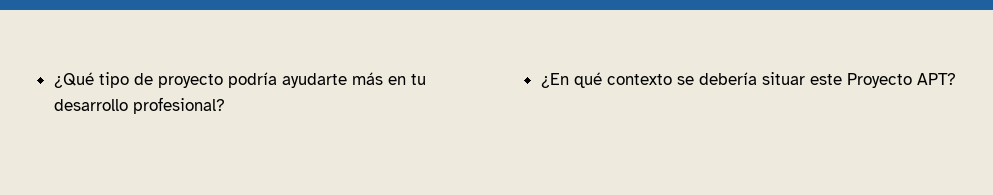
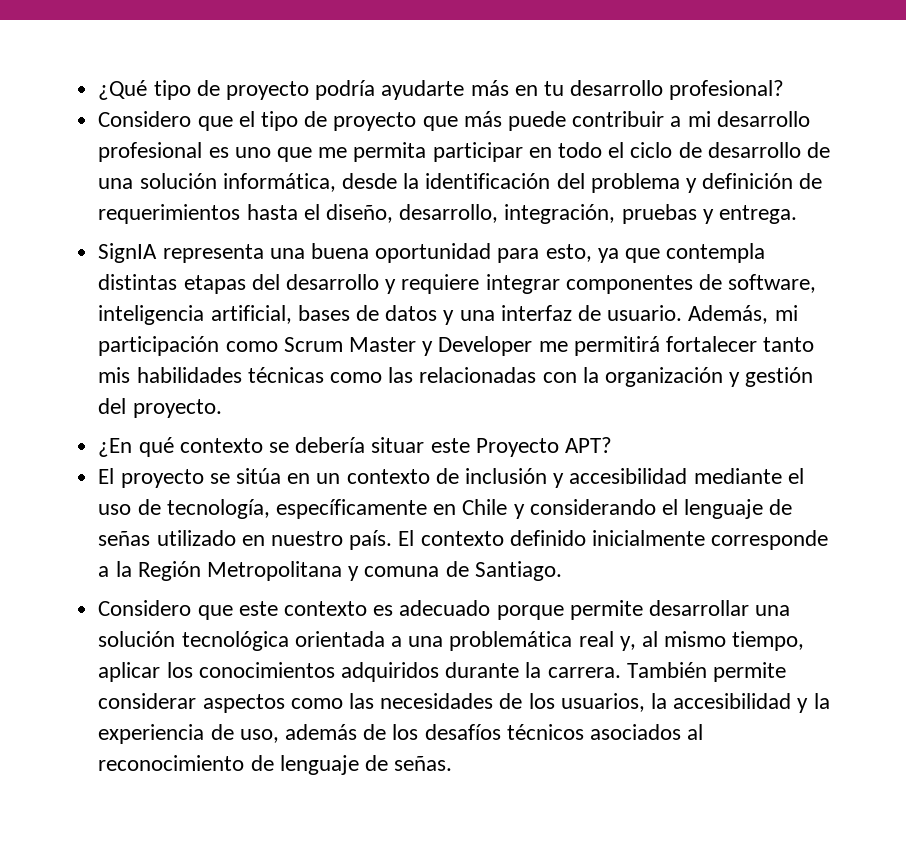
+ Considero que el tipo de proyecto que más puede contribuir a mi desarrollo profesional es uno que me permita participar en todo el ciclo de desarrollo de una solución informática, desde la identificación del problema y definición de requerimientos hasta el diseño, desarrollo, integración, pruebas y entrega.
+ SignIA representa una buena oportunidad para esto, ya que contempla distintas etapas del desarrollo y requiere integrar componentes de software, inteligencia artificial, bases de datos y una interfaz de usuario. Además, mi participación como Scrum Master y Developer me permitirá fortalecer tanto mis habilidades técnicas como las relacionadas con la organización y gestión del proyecto.
+ El proyecto se sitúa en un contexto de inclusión y accesibilidad mediante el uso de tecnología, específicamente en Chile y considerando el lenguaje de señas utilizado en nuestro país. El contexto definido inicialmente corresponde a la Región Metropolitana y comuna de Santiago.
+ Considero que este contexto es adecuado porque permite desarrollar una solución tecnológica orientada a una problemática real y, al mismo tiempo, aplicar los conocimientos adquiridos durante la carrera. También permite considerar aspectos como las necesidades de los usuarios, la accesibilidad y la experiencia de uso, además de los desafíos técnicos asociados al reconocimiento de lenguaje de señas.

